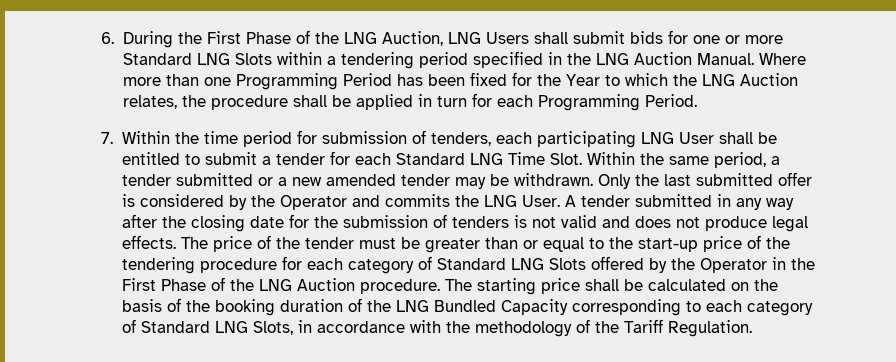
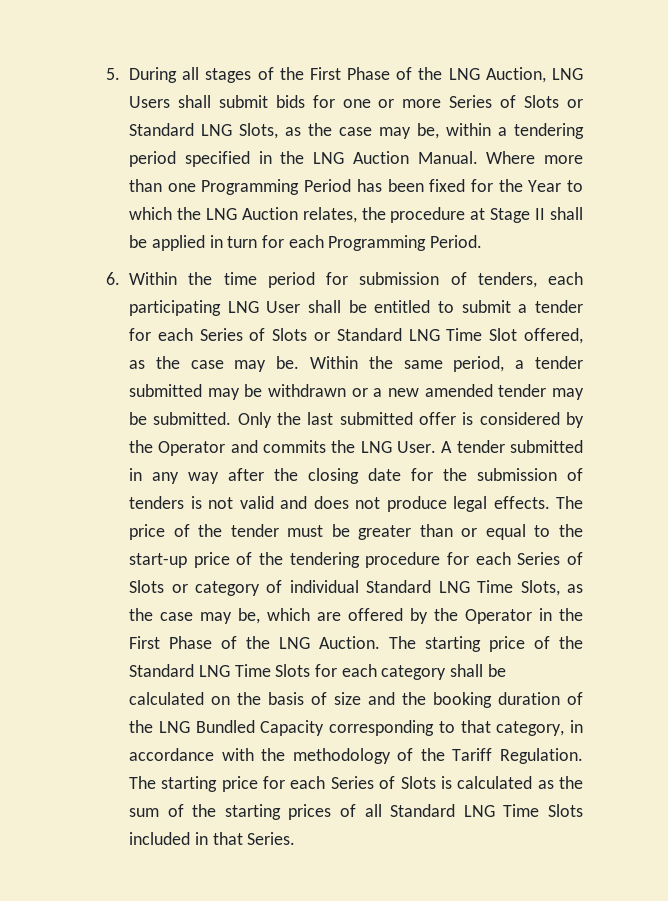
- 6. During the First Phase of the LNG Auction, LNG Users shall submit bids for one or more Standard LNG Slots within a tendering period specified in the LNG Auction Manual.
+ 5. During all stages of the First Phase of the LNG Auction, LNG Users shall submit bids for one or more Series of Slots or Standard LNG Slots, as the case may be, within a tendering period specified in the LNG Auction Manual.
- Where more than one Programming Period has been fixed for the Year to which the LNG Auction relates, the procedure shall be applied in turn for each Programming Period.
+ Where more than one Programming Period has been fixed for the Year to which the LNG Auction relates, the procedure at Stage II shall be applied in turn for each Programming Period.
- 7. Within the time period for submission of tenders, each participating LNG User shall be entitled to submit a tender for each Standard LNG Time Slot.
+ 6. Within the time period for submission of tenders, each participating LNG User shall be entitled to submit a tender for each Series of Slots or Standard LNG Time Slot offered, as the case may be.
- Within the same period, a tender submitted or a new amended tender may be withdrawn.
+ Within the same period, a tender submitted may be withdrawn or a new amended tender may be submitted.
- The price of the tender must be greater than or equal to the start-up price of the tendering procedure for each category of Standard LNG Slots offered by the Operator in the First Phase of the LNG Auction procedure. The starting price shall be calculated on the basis of the booking duration of the LNG Bundled Capacity corresponding to each category of Standard LNG Slots, in accordance with the methodology of the Tariff Regulation.
+ The price of the tender must be greater than or equal to the start-up price of the tendering procedure for each Series of Slots or category of individual Standard LNG Time Slots, as the case may be, which are offered by the Operator in the First Phase of the LNG Auction. The starting price of the Standard LNG Time Slots for each category shall be calculated on the basis of size and the booking duration of the LNG Bundled Capacity corresponding to that category, in accordance with the methodology of the Tariff Regulation.
+ The starting price for each Series of Slots is calculated as the sum of the starting prices of all Standard LNG Time Slots included in that Series.

